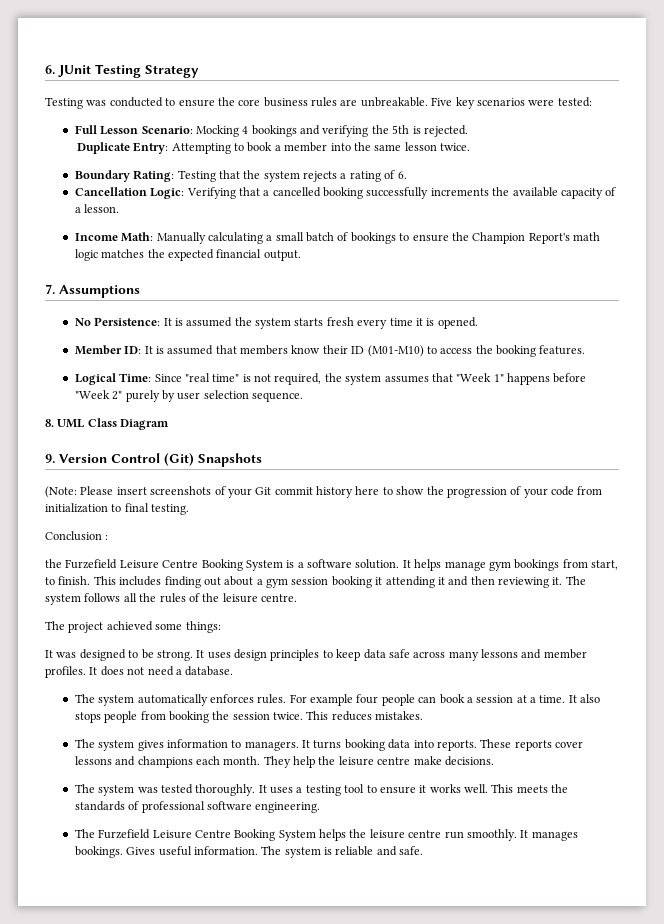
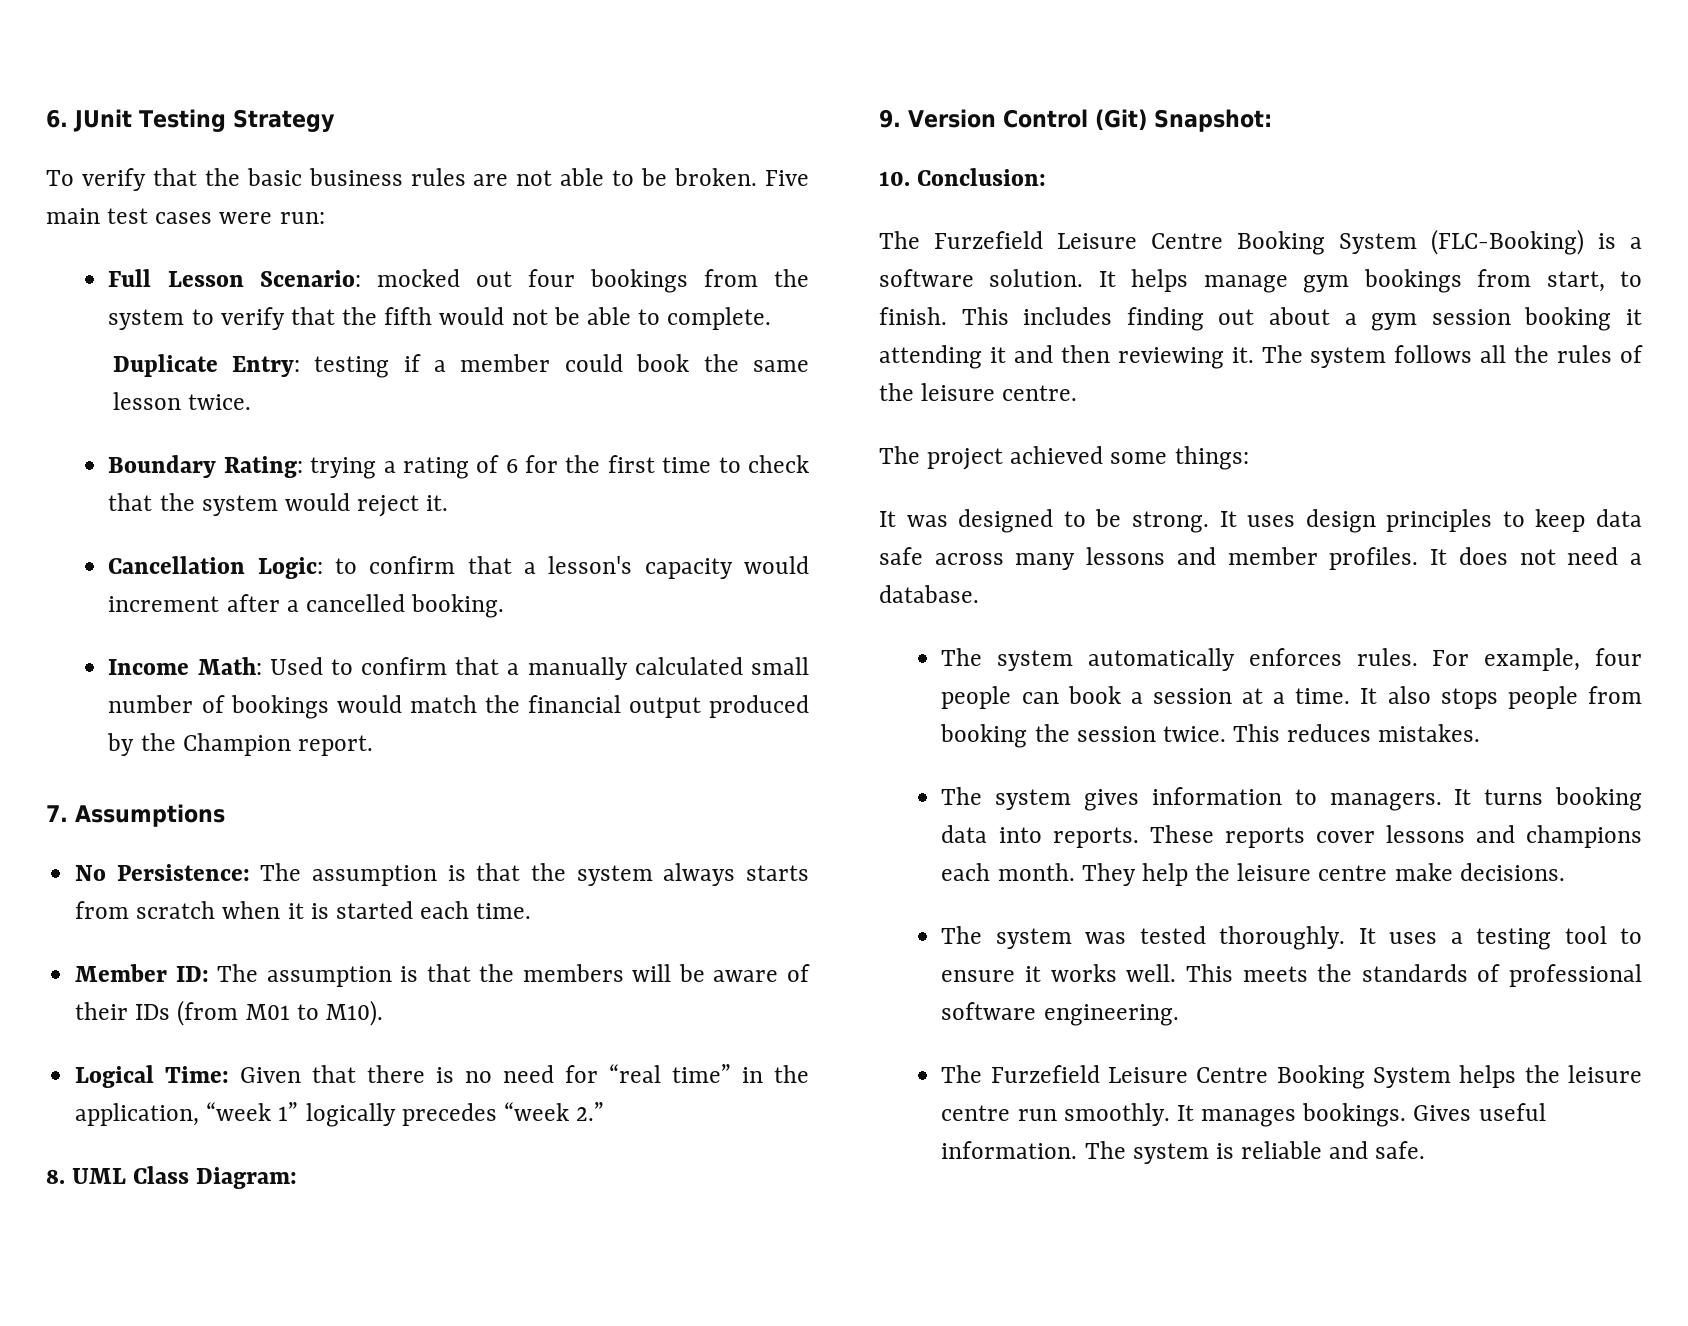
- Testing was conducted to ensure the core business rules are unbreakable. Five key scenarios were tested:
- Full Lesson Scenario: Mocking 4 bookings and verifying the 5th is rejected.
- Duplicate Entry: Attempting to book a member into the same lesson twice.
+ To verify that the basic business rules are not able to be broken. Five main test cases were run:
+ Full Lesson Scenario: mocked out four bookings from the system to verify that the fifth would not be able to complete.
+ Duplicate Entry: testing if a member could book the same lesson twice.
- Boundary Rating: Testing that the system rejects a rating of 6.
- Cancellation Logic: Verifying that a cancelled booking successfully increments the available capacity of a lesson.
- Income Math: Manually calculating a small batch of bookings to ensure the Champion Report's math logic matches the expected financial output.
+ Boundary Rating: trying a rating of 6 for the first time to check that the system would reject it.
+ Cancellation Logic: to confirm that a lesson's capacity would increment after a cancelled booking.
+ Income Math: Used to confirm that a manually calculated small number of bookings would match the financial output produced by the Champion report.
  7. Assumptions
- No Persistence: It is assumed the system starts fresh every time it is opened.
- Member ID: It is assumed that members know their ID (M01-M10) to access the booking features.
- Logical Time: Since "real time" is not required, the system assumes that "Week 1" happens before "Week 2" purely by user selection sequence.
+ No Persistence: The assumption is that the system always starts from scratch when it is started each time.
+ Member ID: The assumption is that the members will be aware of their IDs (from M01 to M10).
+ Logical Time: Given that there is no need for “real time” in the application, “week 1” logically precedes “week 2.”
- 8. UML Class Diagram
+ 8. UML Class Diagram:
- 9. Version Control (Git) Snapshots
- (Note: Please insert screenshots of your Git commit history here to show the progression of your code from initialization to final testing.
- Conclusion :
- the Furzefield Leisure Centre Booking System is a software solution.
+ 9. Version Control (Git) Snapshot:
+ 10. Conclusion:
+ The Furzefield Leisure Centre Booking System (FLC-Booking) is a software solution.
- For example four people can book a session at a time.
+ For example, four people can book a session at a time.

